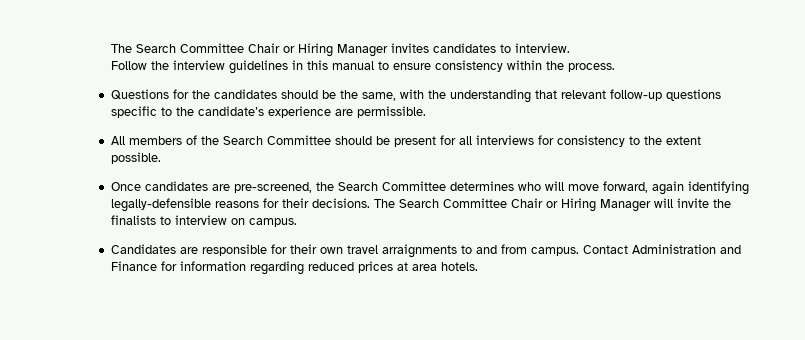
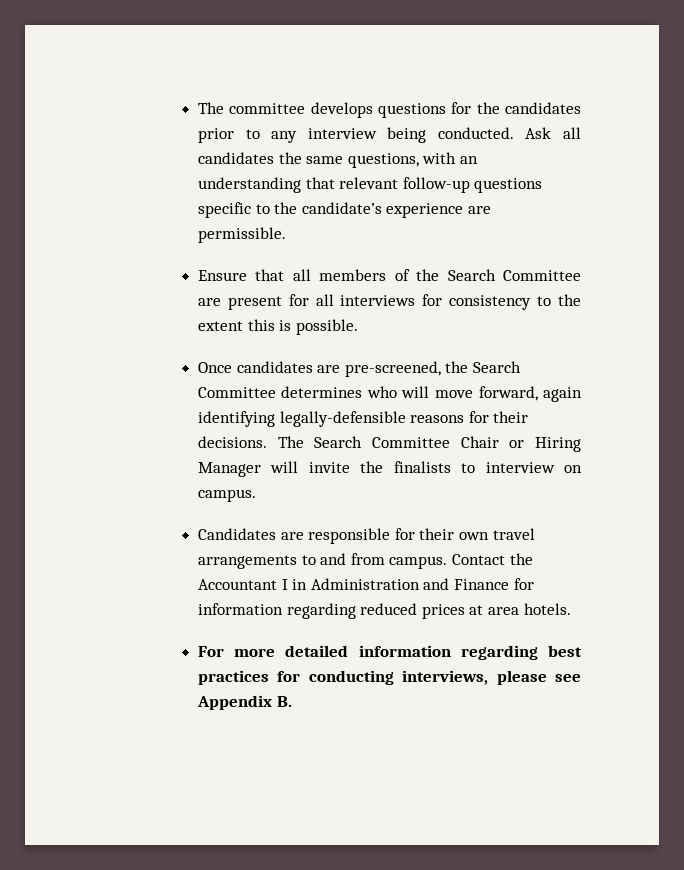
- The Search Committee Chair or Hiring Manager invites candidates to interview.
- Follow the interview guidelines in this manual to ensure consistency within the process.
- Questions for the candidates should be the same, with the understanding that relevant follow-up questions specific to the candidate’s experience are permissible.
+ The committee develops questions for the candidates prior to any interview being conducted. Ask all candidates the same questions, with an understanding that relevant follow-up questions specific to the candidate’s experience are permissible.
- All members of the Search Committee should be present for all interviews for consistency to the extent possible.
+ Ensure that all members of the Search Committee are present for all interviews for consistency to the extent this is possible.
- Candidates are responsible for their own travel arraignments to and from campus.
+ Candidates are responsible for their own travel arrangements to and from campus.
- Contact Administration and Finance for information regarding reduced prices at area hotels.
+ Contact the Accountant I in Administration and Finance for information regarding reduced prices at area hotels.
+ For more detailed information regarding best practices for conducting interviews, please see Appendix B.

